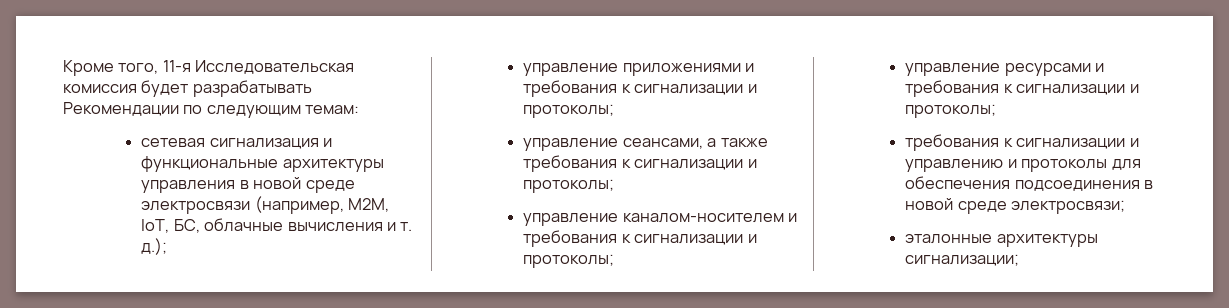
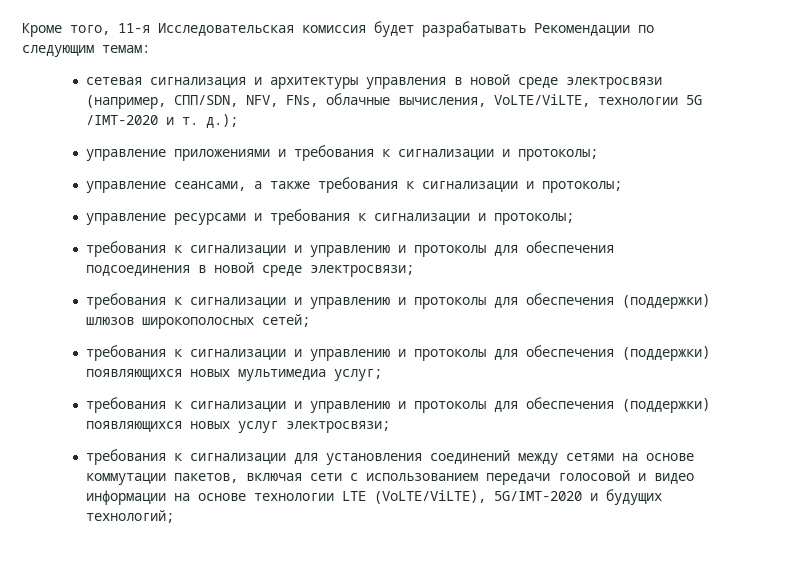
- сетевая сигнализация и функциональные архитектуры управления в новой среде электросвязи (например, M2M, IoT, БС, облачные вычисления и т. д.);
+ сетевая сигнализация и архитектуры управления в новой среде электросвязи (например, СПП/SDN, NFV, FNs, облачные вычисления, VoLTE/ViLTE, технологии 5G /IMT-2020 и т. д.);
- управление каналом-носителем и требования к сигнализации и протоколы;
- эталонные архитектуры сигнализации;
+ требования к сигнализации и управлению и протоколы для обеспечения (поддержки) шлюзов широкополосных сетей;
+ требования к сигнализации и управлению и протоколы для обеспечения (поддержки) появляющихся новых мультимедиа услуг;
+ требования к сигнализации и управлению и протоколы для обеспечения (поддержки) появляющихся новых услуг электросвязи;
+ требования к сигнализации для установления соединений между сетями на основе коммутации пакетов, включая сети с использованием передачи голосовой и видео информации на основе технологии LTE (VoLTE/ViLTE), 5G/IMT-2020 и будущих технологий;

